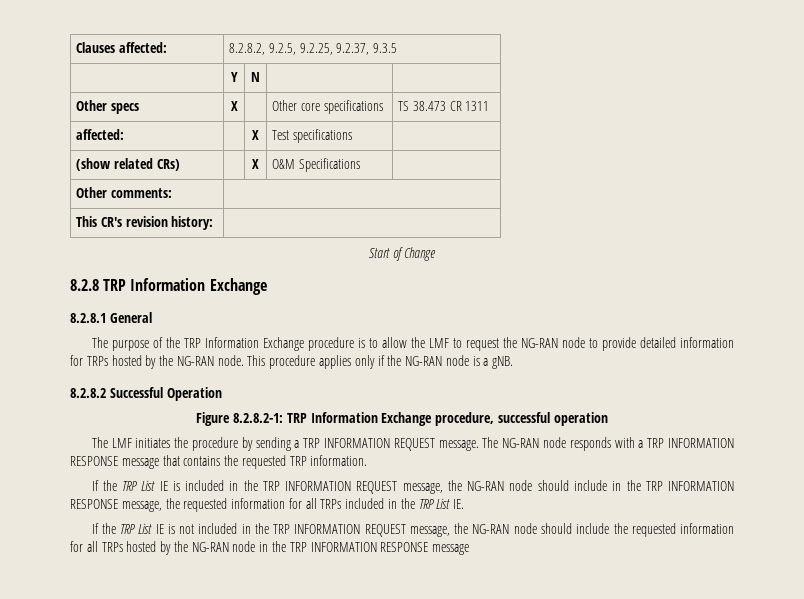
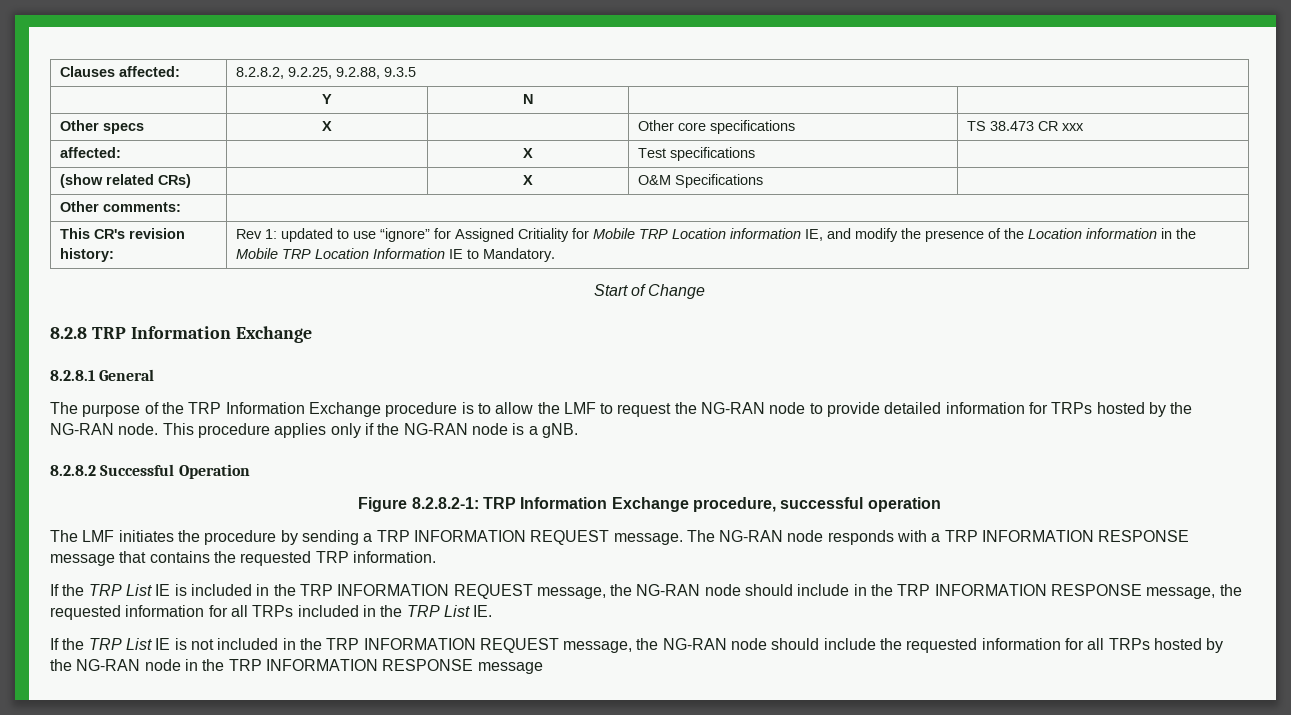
- Clauses affected: | 8.2.8.2, 9.2.5, 9.2.25, 9.2.37, 9.3.5
+ Clauses affected: | 8.2.8.2, 9.2.25, 9.2.88, 9.3.5
- Other specs | X | | Other core specifications | TS 38.473 CR 1311
+ Other specs | X | | Other core specifications | TS 38.473 CR xxx
- This CR's revision history: |
+ This CR's revision history: | Rev 1: updated to use “ignore” for Assigned Critiality for Mobile TRP Location information IE, and modify the presence of the Location information in the Mobile TRP Location Information IE to Mandatory.

